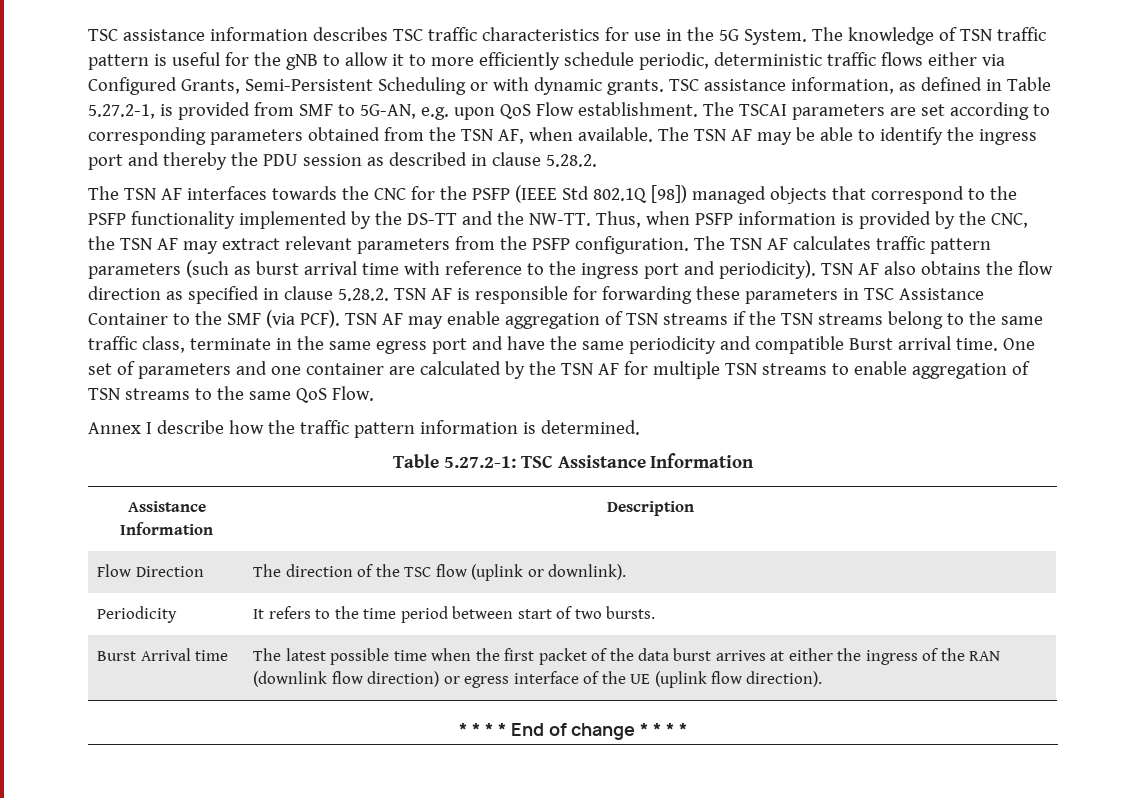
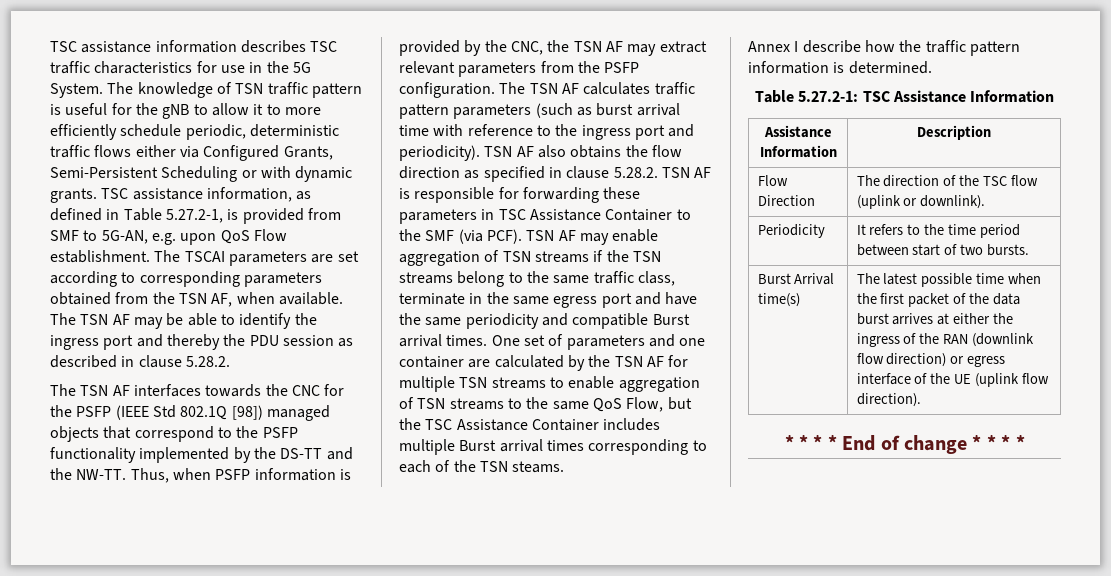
- TSN AF may enable aggregation of TSN streams if the TSN streams belong to the same traffic class, terminate in the same egress port and have the same periodicity and compatible Burst arrival time.
+ TSN AF may enable aggregation of TSN streams if the TSN streams belong to the same traffic class, terminate in the same egress port and have the same periodicity and compatible Burst arrival times.
- One set of parameters and one container are calculated by the TSN AF for multiple TSN streams to enable aggregation of TSN streams to the same QoS Flow.
+ One set of parameters and one container are calculated by the TSN AF for multiple TSN streams to enable aggregation of TSN streams to the same QoS Flow, but the TSC Assistance Container includes multiple Burst arrival times corresponding to each of the TSN steams.
- Burst Arrival time | The latest possible time when the first packet of the data burst arrives at either the ingress of the RAN (downlink flow direction) or egress interface of the UE (uplink flow direction).
+ Burst Arrival time(s) | The latest possible time when the first packet of the data burst arrives at either the ingress of the RAN (downlink flow direction) or egress interface of the UE (uplink flow direction).

